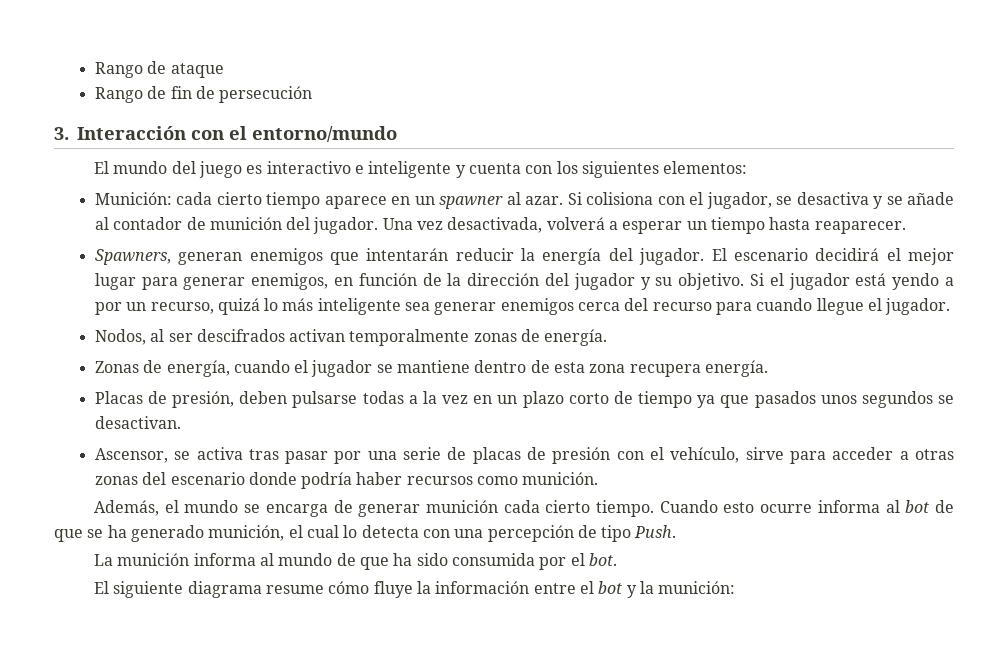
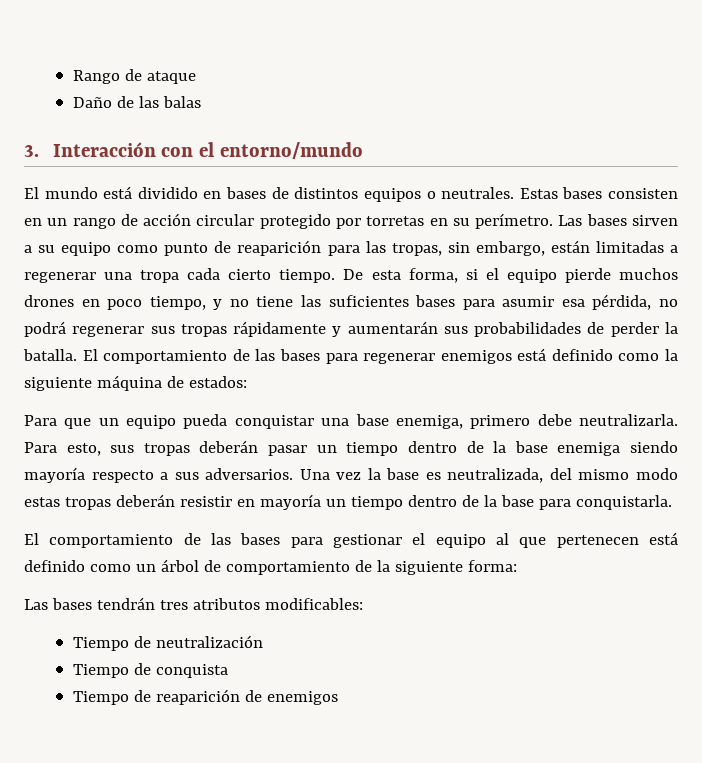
- Rango de fin de persecución
+ Daño de las balas
- El mundo del juego es interactivo e inteligente y cuenta con los siguientes elementos:
- Munición: cada cierto tiempo aparece en un spawner al azar. Si colisiona con el jugador, se desactiva y se añade al contador de munición del jugador. Una vez desactivada, volverá a esperar un tiempo hasta reaparecer.
- Spawners, generan enemigos que intentarán reducir la energía del jugador. El escenario decidirá el mejor lugar para generar enemigos, en función de la dirección del jugador y su objetivo. Si el jugador está yendo a por un recurso, quizá lo más inteligente sea generar enemigos cerca del recurso para cuando llegue el jugador.
- Nodos, al ser descifrados activan temporalmente zonas de energía.
- Zonas de energía, cuando el jugador se mantiene dentro de esta zona recupera energía.
- Placas de presión, deben pulsarse todas a la vez en un plazo corto de tiempo ya que pasados unos segundos se desactivan.
- Ascensor, se activa tras pasar por una serie de placas de presión con el vehículo, sirve para acceder a otras zonas del escenario donde podría haber recursos como munición.
- Además, el mundo se encarga de generar munición cada cierto tiempo. Cuando esto ocurre informa al bot de que se ha generado munición, el cual lo detecta con una percepción de tipo Push.
- La munición informa al mundo de que ha sido consumida por el bot.
- El siguiente diagrama resume cómo fluye la información entre el bot y la munición:
+ El mundo está dividido en bases de distintos equipos o neutrales. Estas bases consisten en un rango de acción circular protegido por torretas en su perímetro. Las bases sirven a su equipo como punto de reaparición para las tropas, sin embargo, están limitadas a regenerar una tropa cada cierto tiempo. De esta forma, si el equipo pierde muchos drones en poco tiempo, y no tiene las suficientes bases para asumir esa pérdida, no podrá regenerar sus tropas rápidamente y aumentarán sus probabilidades de perder la batalla. El comportamiento de las bases para regenerar enemigos está definido como la siguiente máquina de estados:
+ Para que un equipo pueda conquistar una base enemiga, primero debe neutralizarla. Para esto, sus tropas deberán pasar un tiempo dentro de la base enemiga siendo mayoría respecto a sus adversarios. Una vez la base es neutralizada, del mismo modo estas tropas deberán resistir en mayoría un tiempo dentro de la base para conquistarla.
+ El comportamiento de las bases para gestionar el equipo al que pertenecen está definido como un árbol de comportamiento de la siguiente forma:
+ Las bases tendrán tres atributos modificables:
+ Tiempo de neutralización
+ Tiempo de conquista
+ Tiempo de reaparición de enemigos

